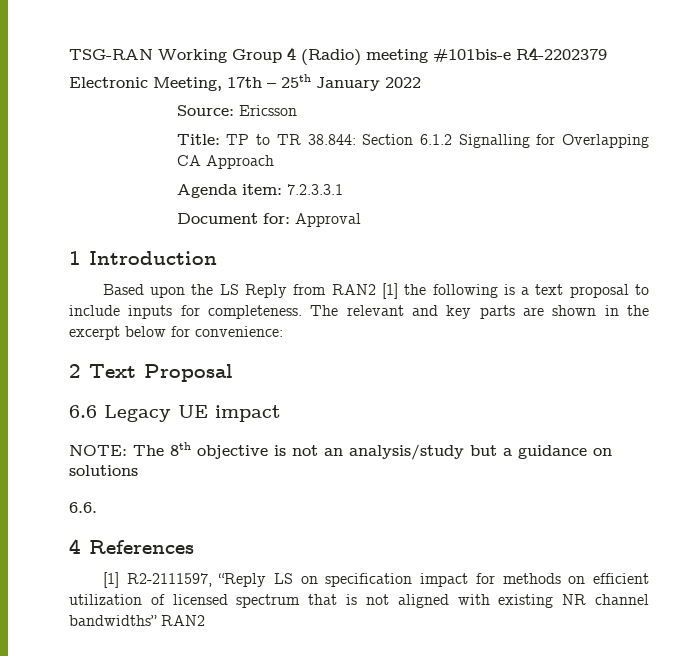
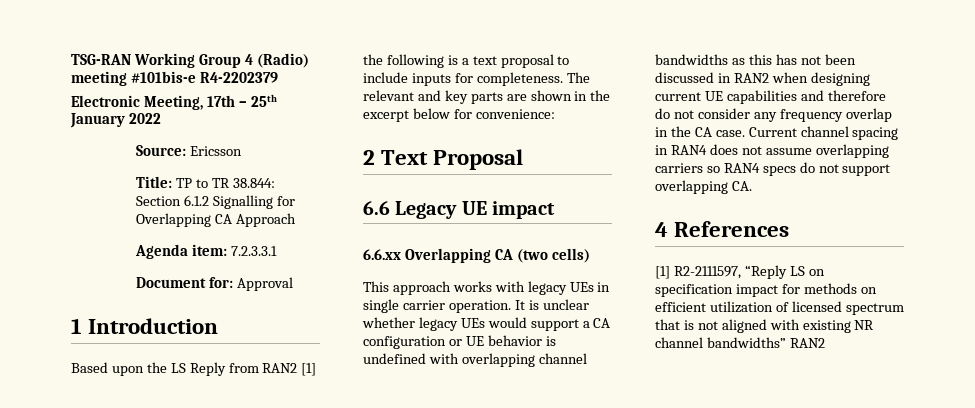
- NOTE: The 8th objective is not an analysis/study but a guidance on solutions
- 6.6.
+ 6.6.xx Overlapping CA (two cells)
+ This approach works with legacy UEs in single carrier operation. It is unclear whether legacy UEs would support a CA configuration or UE behavior is undefined with overlapping channel bandwidths as this has not been discussed in RAN2 when designing current UE capabilities and therefore do not consider any frequency overlap in the CA case. Current channel spacing in RAN4 does not assume overlapping carriers so RAN4 specs do not support overlapping CA.

